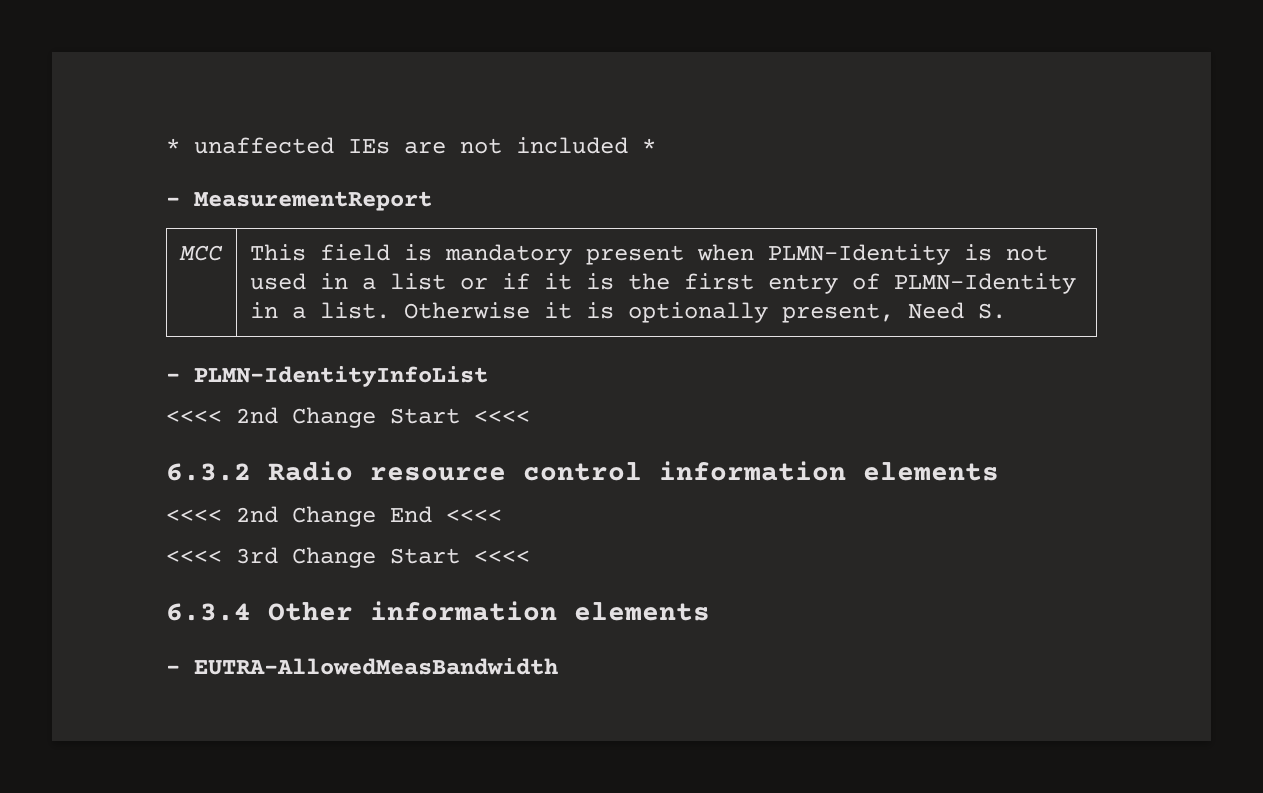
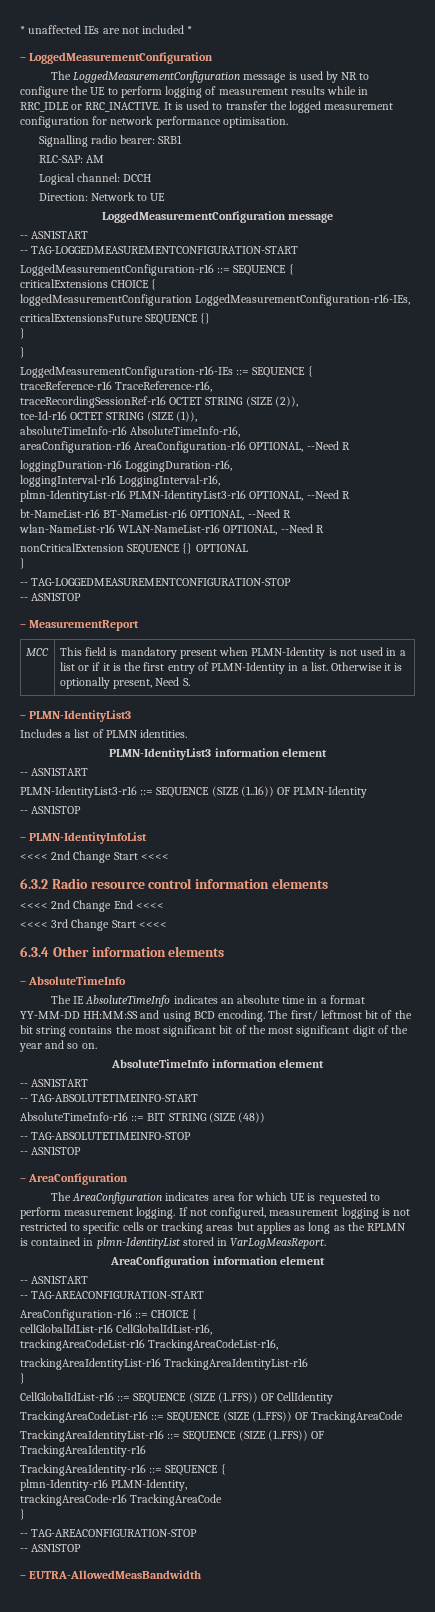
+ – LoggedMeasurementConfiguration
+ The LoggedMeasurementConfiguration message is used by NR to configure the UE to perform logging of measurement results while in RRC_IDLE or RRC_INACTIVE. It is used to transfer the logged measurement configuration for network performance optimisation.
+ Signalling radio bearer: SRB1
+ RLC-SAP: AM
+ Logical channel: DCCH
+ Direction: Network to UE
+ LoggedMeasurementConfiguration message
+ -- ASN1START
+ -- TAG-LOGGEDMEASUREMENTCONFIGURATION-START
+ LoggedMeasurementConfiguration-r16 ::= SEQUENCE {
+ criticalExtensions CHOICE {
+ loggedMeasurementConfiguration LoggedMeasurementConfiguration-r16-IEs,
+ criticalExtensionsFuture SEQUENCE {}
+ }
+ }
+ LoggedMeasurementConfiguration-r16-IEs ::= SEQUENCE {
+ traceReference-r16 TraceReference-r16,
+ traceRecordingSessionRef-r16 OCTET STRING (SIZE (2)),
+ tce-Id-r16 OCTET STRING (SIZE (1)),
+ absoluteTimeInfo-r16 AbsoluteTimeInfo-r16,
+ areaConfiguration-r16 AreaConfiguration-r16 OPTIONAL, --Need R
+ loggingDuration-r16 LoggingDuration-r16,
+ loggingInterval-r16 LoggingInterval-r16,
+ plmn-IdentityList-r16 PLMN-IdentityList3-r16 OPTIONAL, --Need R
+ bt-NameList-r16 BT-NameList-r16 OPTIONAL, --Need R
+ wlan-NameList-r16 WLAN-NameList-r16 OPTIONAL, --Need R
+ nonCriticalExtension SEQUENCE {} OPTIONAL
+ }
+ -- TAG-LOGGEDMEASUREMENTCONFIGURATION-STOP
+ -- ASN1STOP
+ – PLMN-IdentityList3
+ Includes a list of PLMN identities.
+ PLMN-IdentityList3 information element
+ -- ASN1START
+ PLMN-IdentityList3-r16 ::= SEQUENCE (SIZE (1..16)) OF PLMN-Identity
+ -- ASN1STOP
+ – AbsoluteTimeInfo
+ The IE AbsoluteTimeInfo indicates an absolute time in a format YY-MM-DD HH:MM:SS and using BCD encoding. The first/ leftmost bit of the bit string contains the most significant bit of the most significant digit of the year and so on.
+ AbsoluteTimeInfo information element
+ -- ASN1START
+ -- TAG-ABSOLUTETIMEINFO-START
+ AbsoluteTimeInfo-r16 ::= BIT STRING (SIZE (48))
+ -- TAG-ABSOLUTETIMEINFO-STOP
+ -- ASN1STOP
+ – AreaConfiguration
+ The AreaConfiguration indicates area for which UE is requested to perform measurement logging. If not configured, measurement logging is not restricted to specific cells or tracking areas but applies as long as the RPLMN is contained in plmn-IdentityList stored in VarLogMeasReport.
+ AreaConfiguration information element
+ -- ASN1START
+ -- TAG-AREACONFIGURATION-START
+ AreaConfiguration-r16 ::= CHOICE {
+ cellGlobalIdList-r16 CellGlobalIdList-r16,
+ trackingAreaCodeList-r16 TrackingAreaCodeList-r16,
+ trackingAreaIdentityList-r16 TrackingAreaIdentityList-r16
+ }
+ CellGlobalIdList-r16 ::= SEQUENCE (SIZE (1..FFS)) OF CellIdentity
+ TrackingAreaCodeList-r16 ::= SEQUENCE (SIZE (1..FFS)) OF TrackingAreaCode
+ TrackingAreaIdentityList-r16 ::= SEQUENCE (SIZE (1..FFS)) OF TrackingAreaIdentity-r16
+ TrackingAreaIdentity-r16 ::= SEQUENCE {
+ plmn-Identity-r16 PLMN-Identity,
+ trackingAreaCode-r16 TrackingAreaCode
+ }
+ -- TAG-AREACONFIGURATION-STOP
+ -- ASN1STOP

